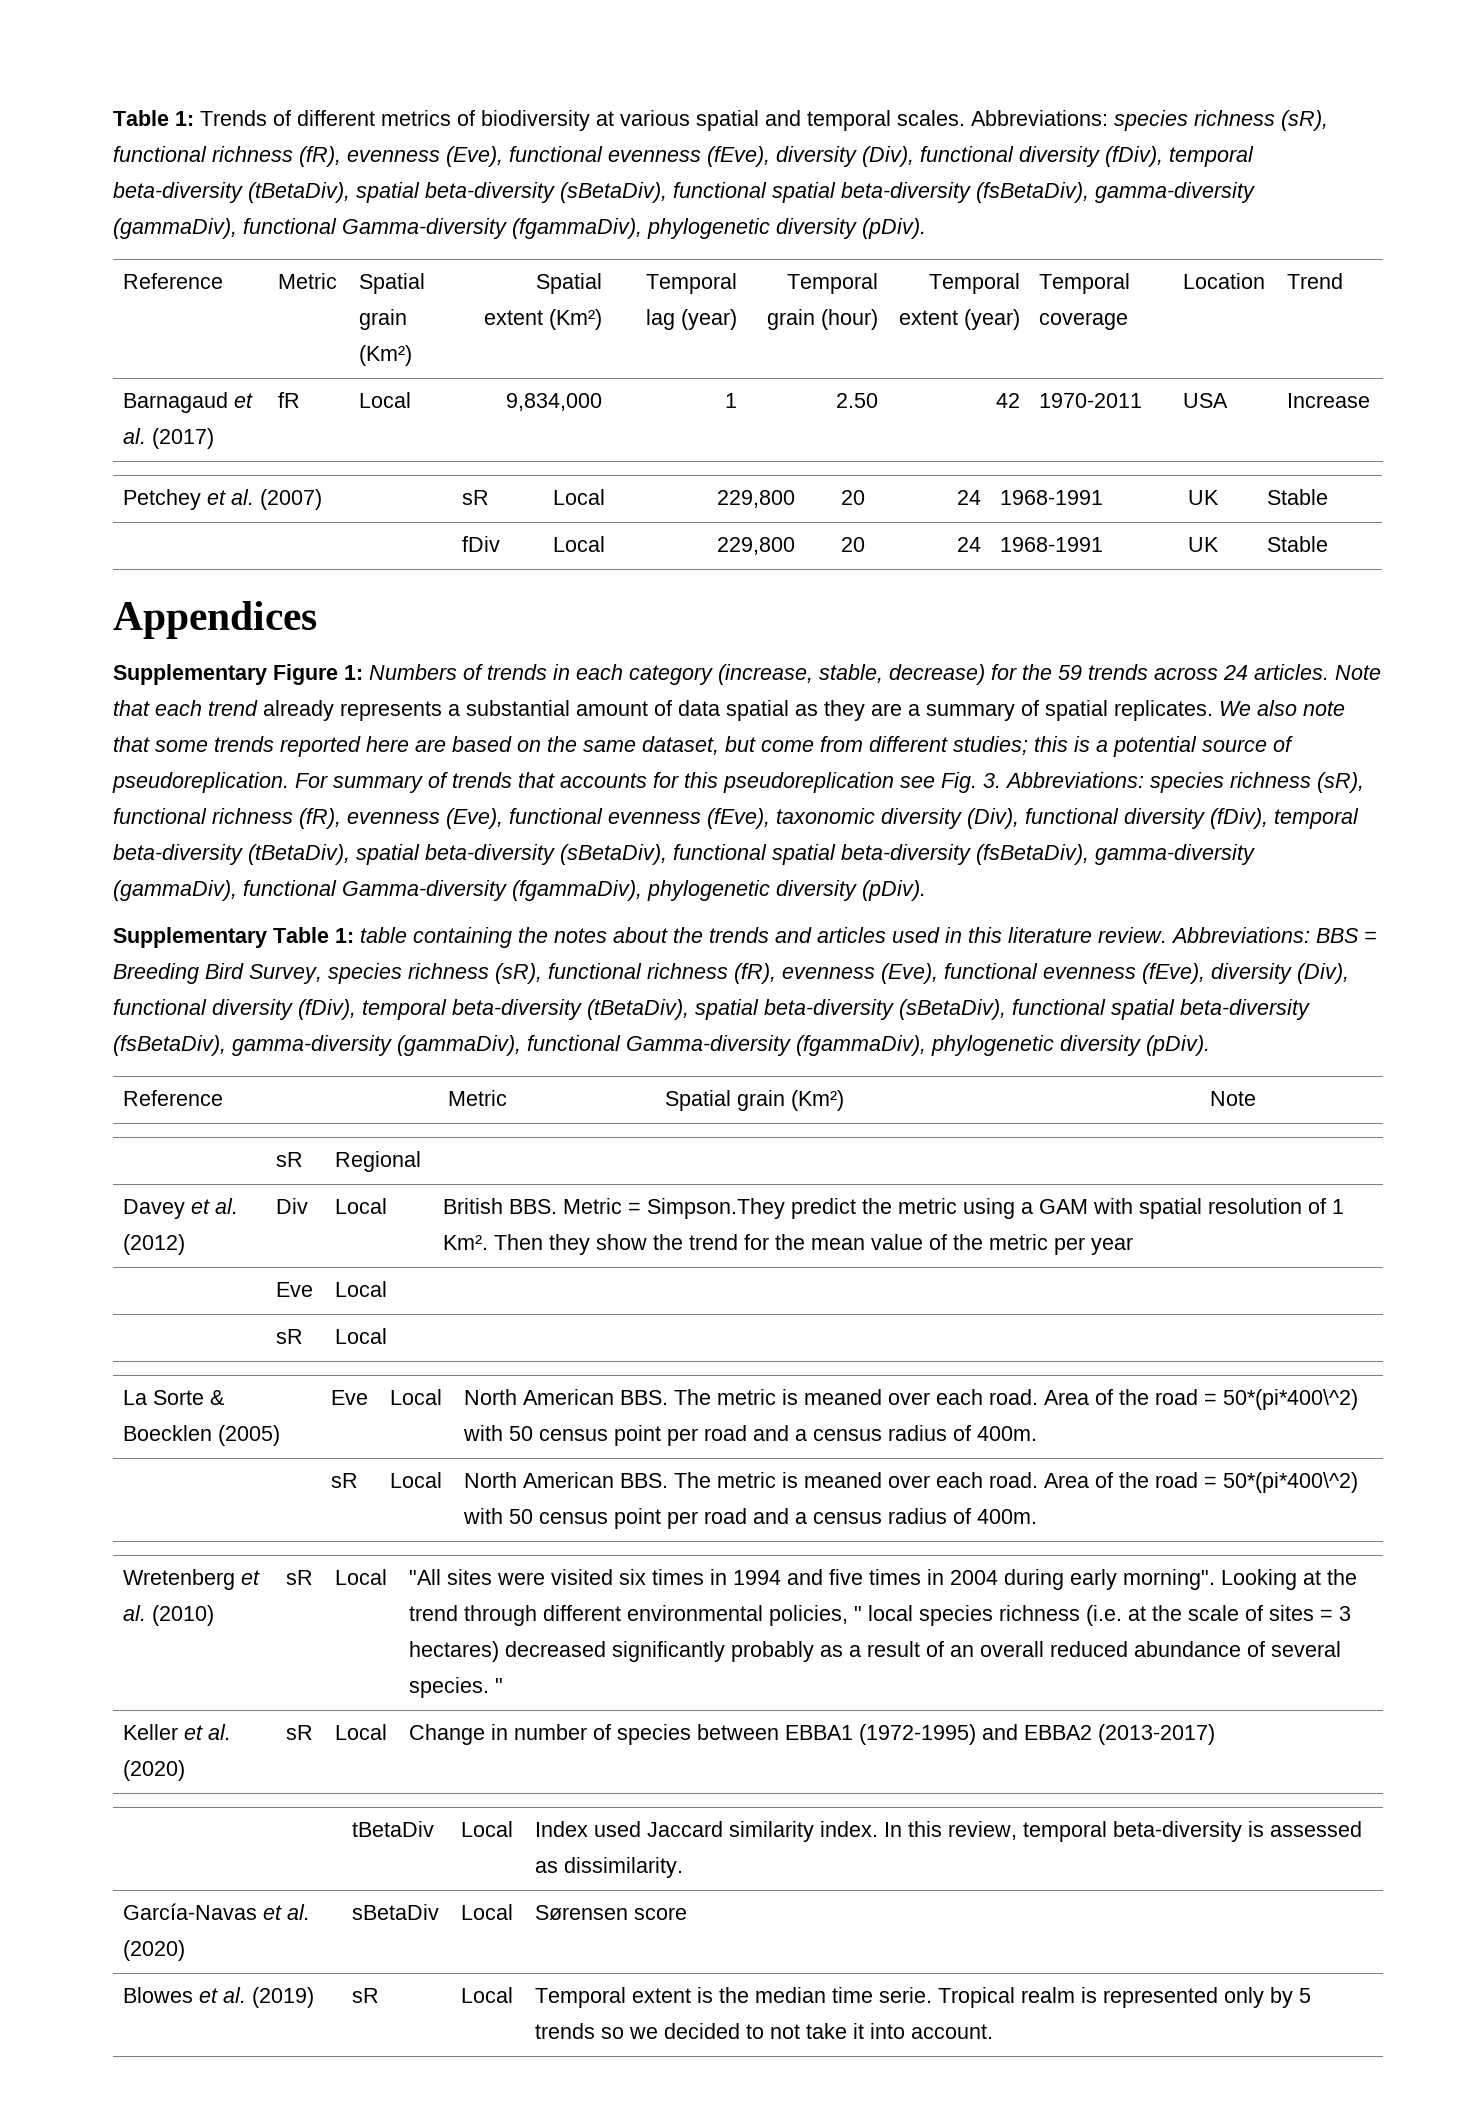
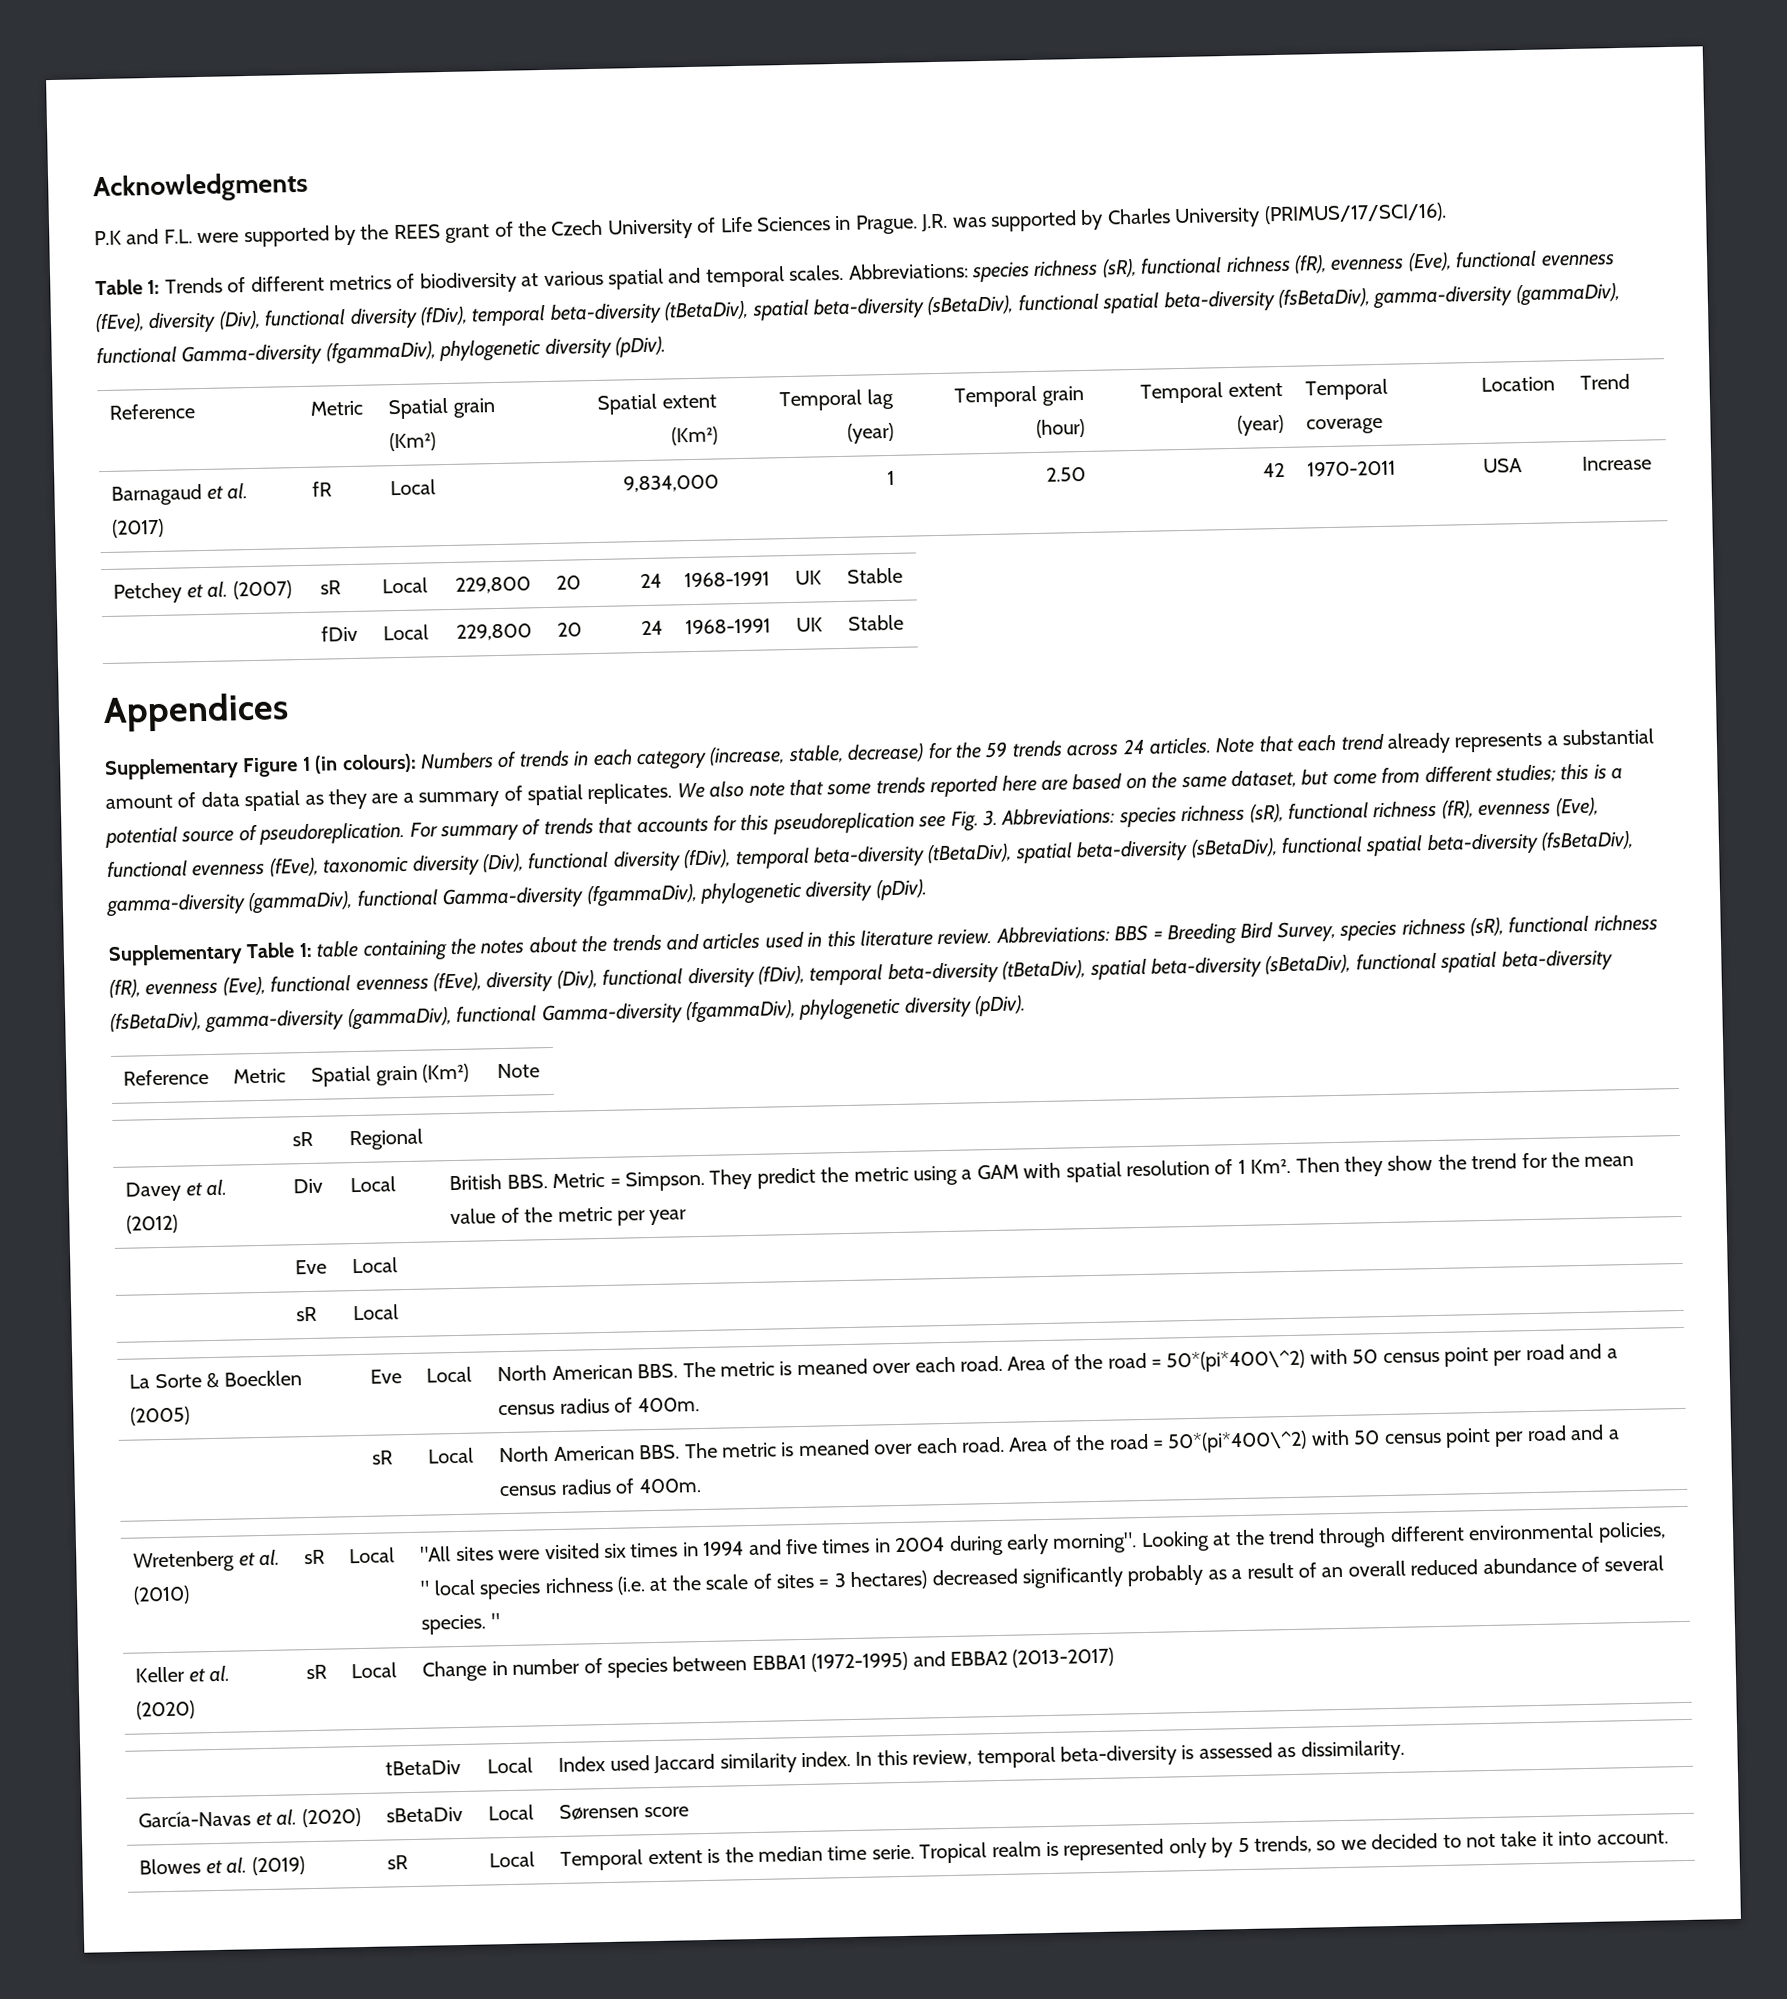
+ Acknowledgments
+ P.K and F.L. were supported by the REES grant of the Czech University of Life Sciences in Prague. J.R. was supported by Charles University (PRIMUS/17/SCI/16).
- Supplementary Figure 1: Numbers of trends in each category (increase, stable, decrease) for the 59 trends across 24 articles.
+ Supplementary Figure 1 (in colours): Numbers of trends in each category (increase, stable, decrease) for the 59 trends across 24 articles.
- Davey et al. (2012) | Div | Local | British BBS. Metric = Simpson.They predict the metric using a GAM with spatial resolution of 1 Km². Then they show the trend for the mean value of the metric per year
+ Davey et al. (2012) | Div | Local | British BBS. Metric = Simpson. They predict the metric using a GAM with spatial resolution of 1 Km². Then they show the trend for the mean value of the metric per year
- Blowes et al. (2019) | sR | Local | Temporal extent is the median time serie. Tropical realm is represented only by 5 trends so we decided to not take it into account.
+ Blowes et al. (2019) | sR | Local | Temporal extent is the median time serie. Tropical realm is represented only by 5 trends, so we decided to not take it into account.

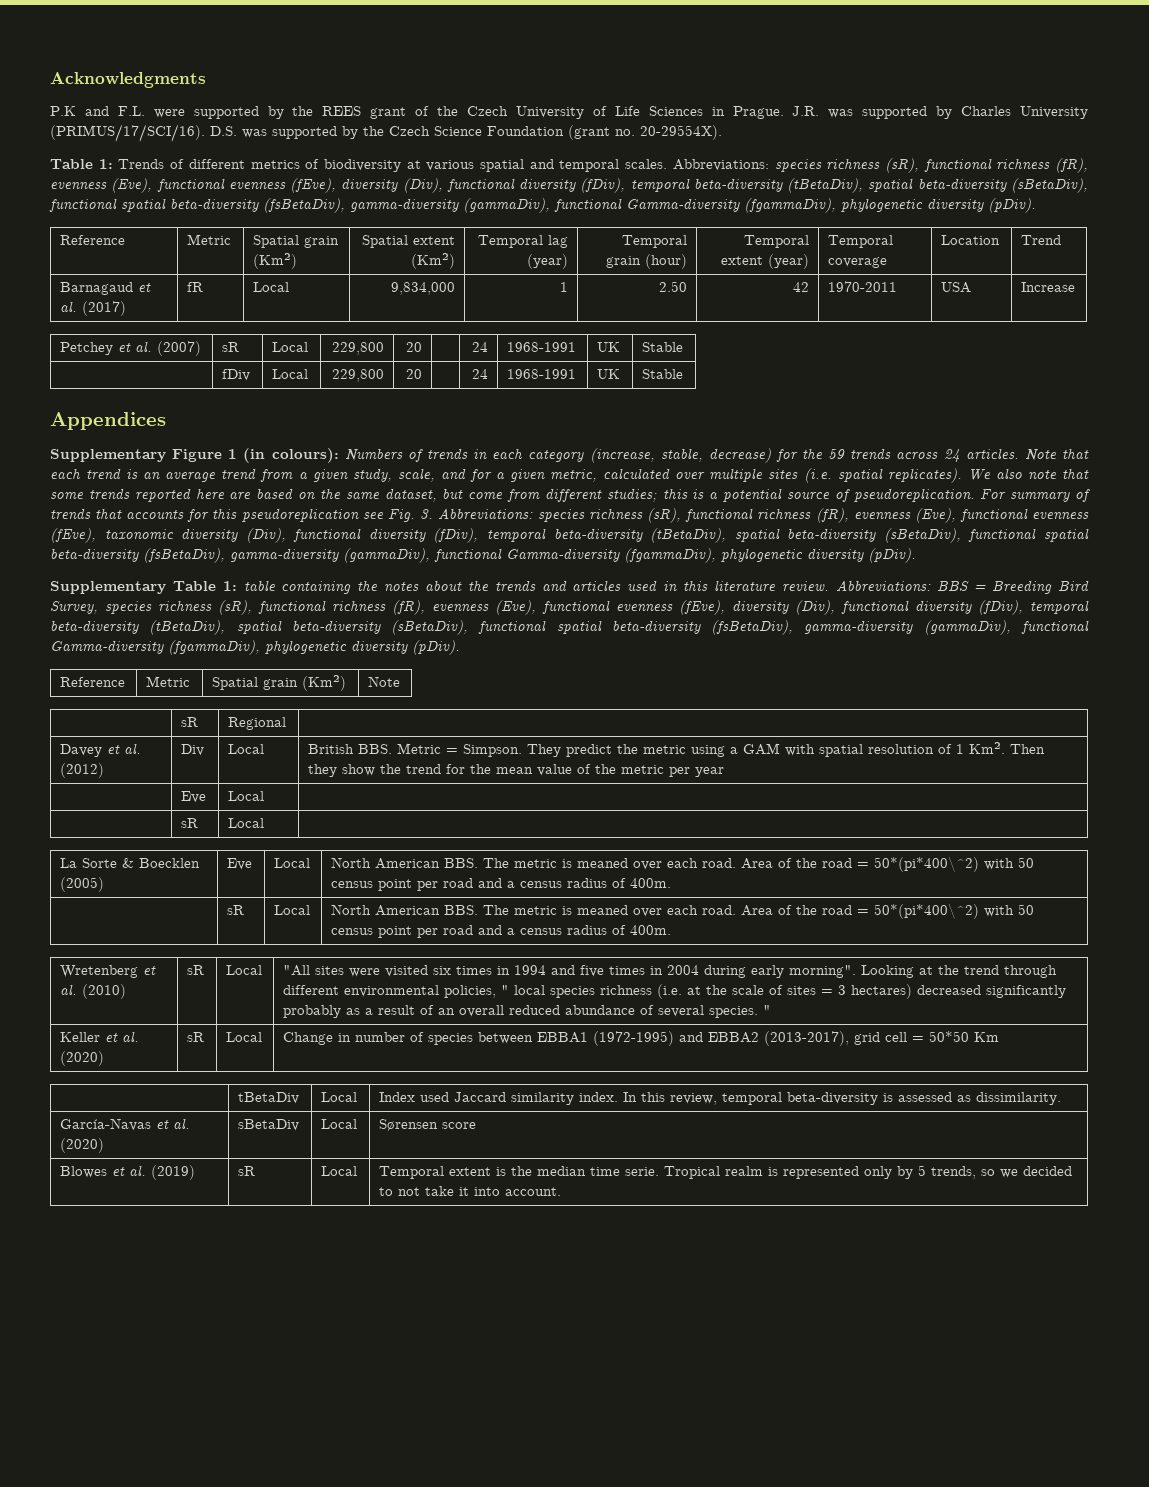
+ D.S. was supported by the Czech Science Foundation (grant no. 20-29554X).
- Note that each trend already represents a substantial amount of data spatial as they are a summary of spatial replicates.
+ Note that each trend is an average trend from a given study, scale, and for a given metric, calculated over multiple sites (i.e. spatial replicates).
- Keller et al. (2020) | sR | Local | Change in number of species between EBBA1 (1972-1995) and EBBA2 (2013-2017)
+ Keller et al. (2020) | sR | Local | Change in number of species between EBBA1 (1972-1995) and EBBA2 (2013-2017), grid cell = 50*50 Km

